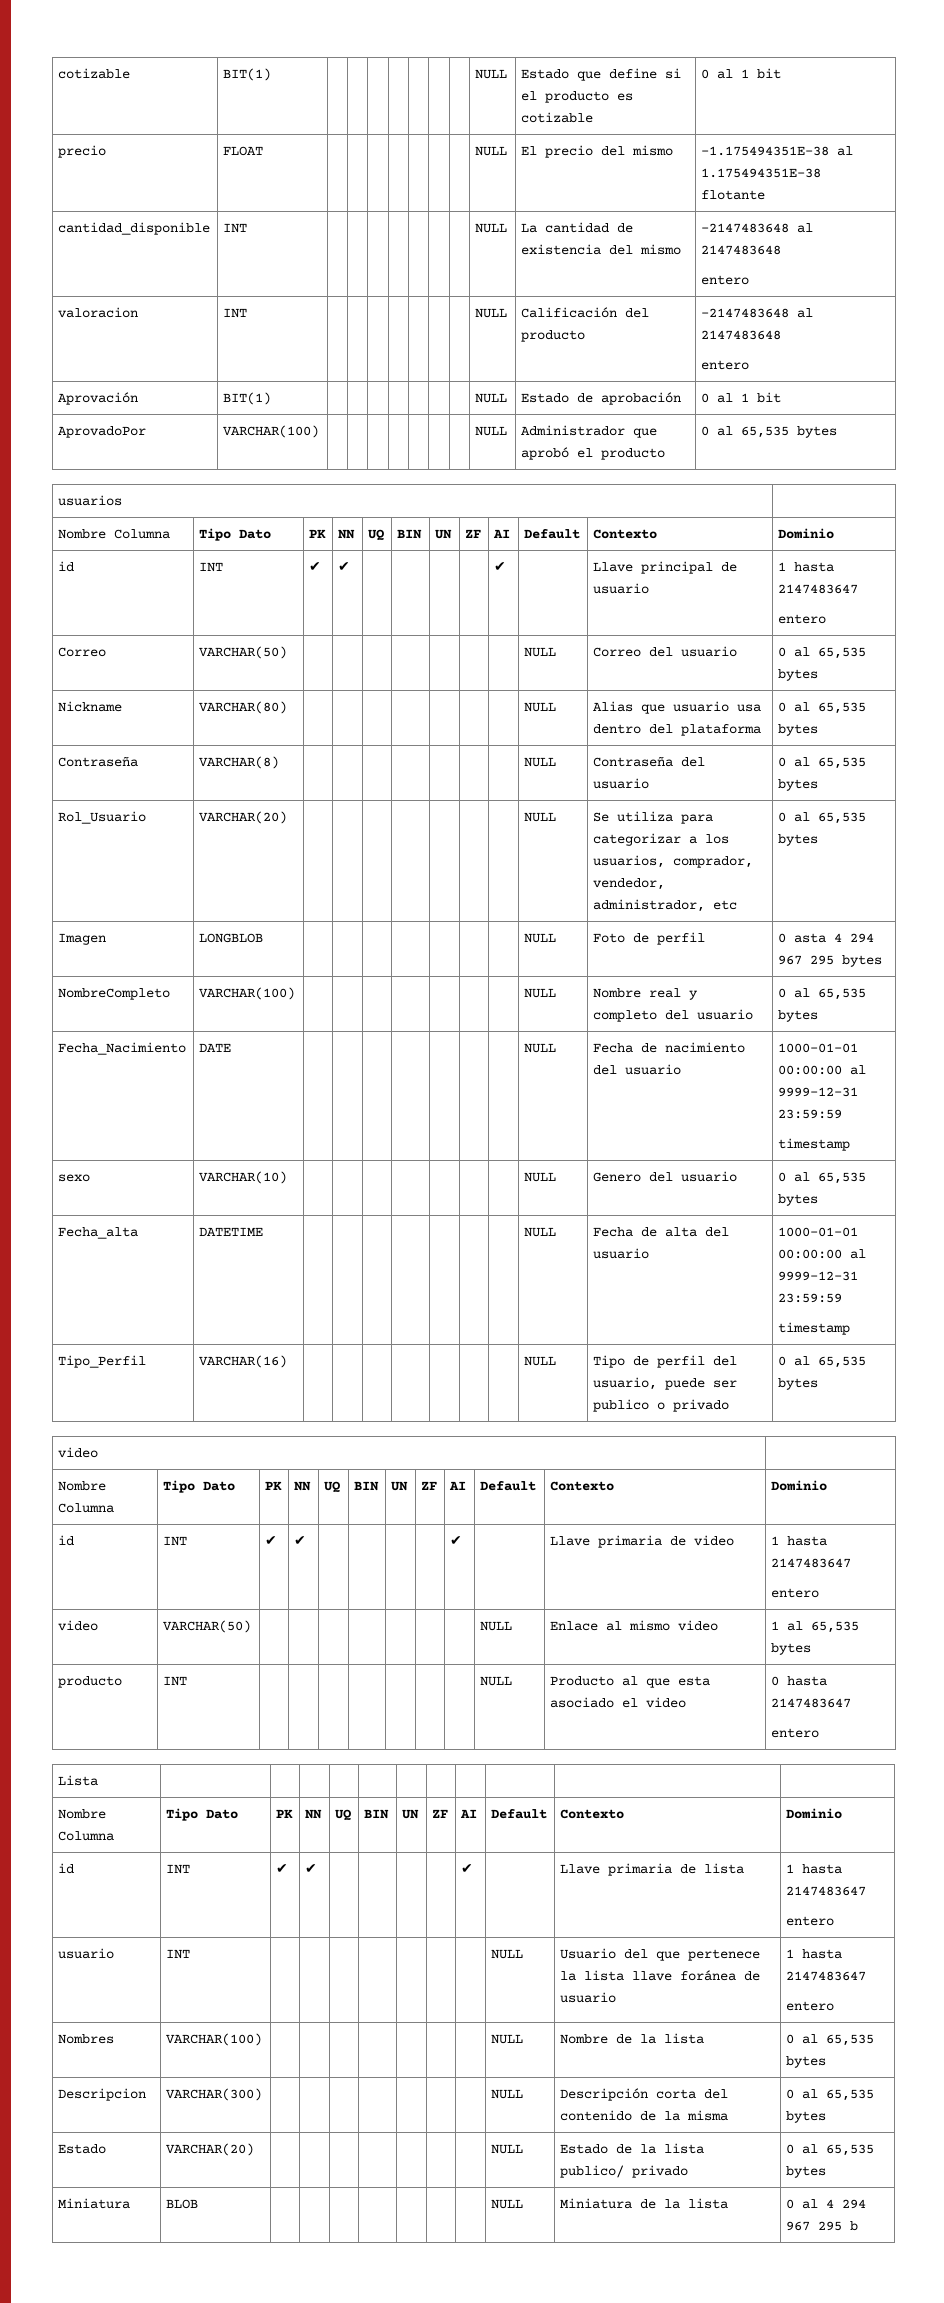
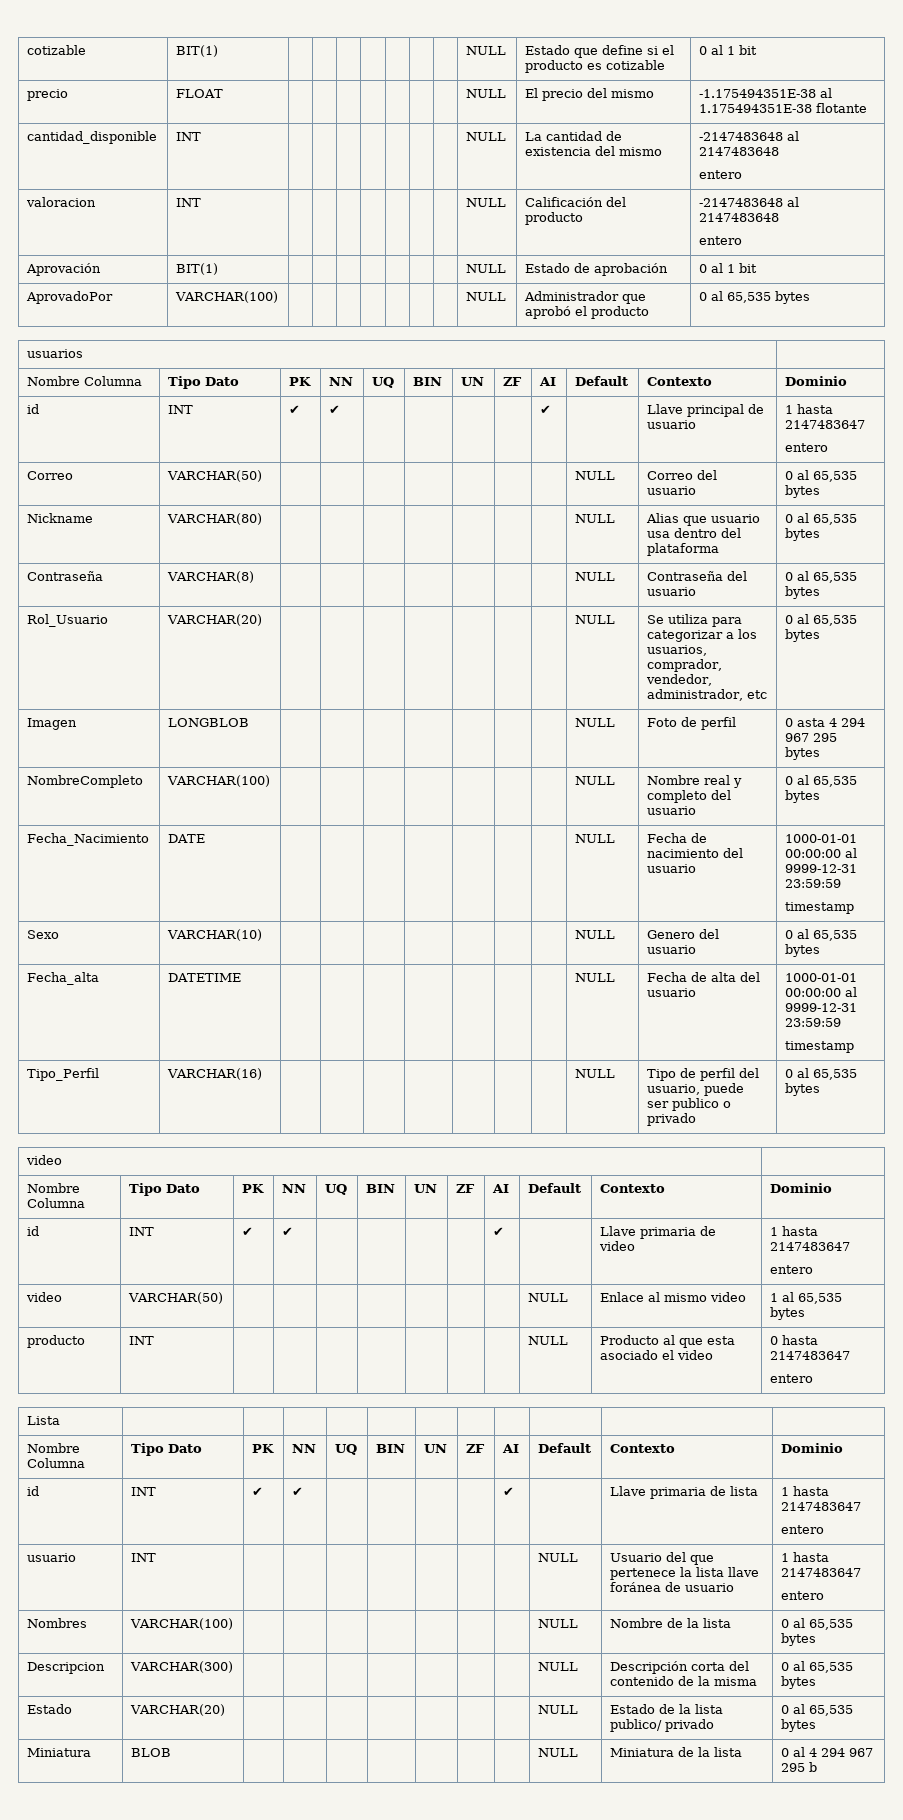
- sexo | VARCHAR(10) | | | | | | | | NULL | Genero del usuario | 0 al 65,535 bytes
+ Sexo | VARCHAR(10) | | | | | | | | NULL | Genero del usuario | 0 al 65,535 bytes

